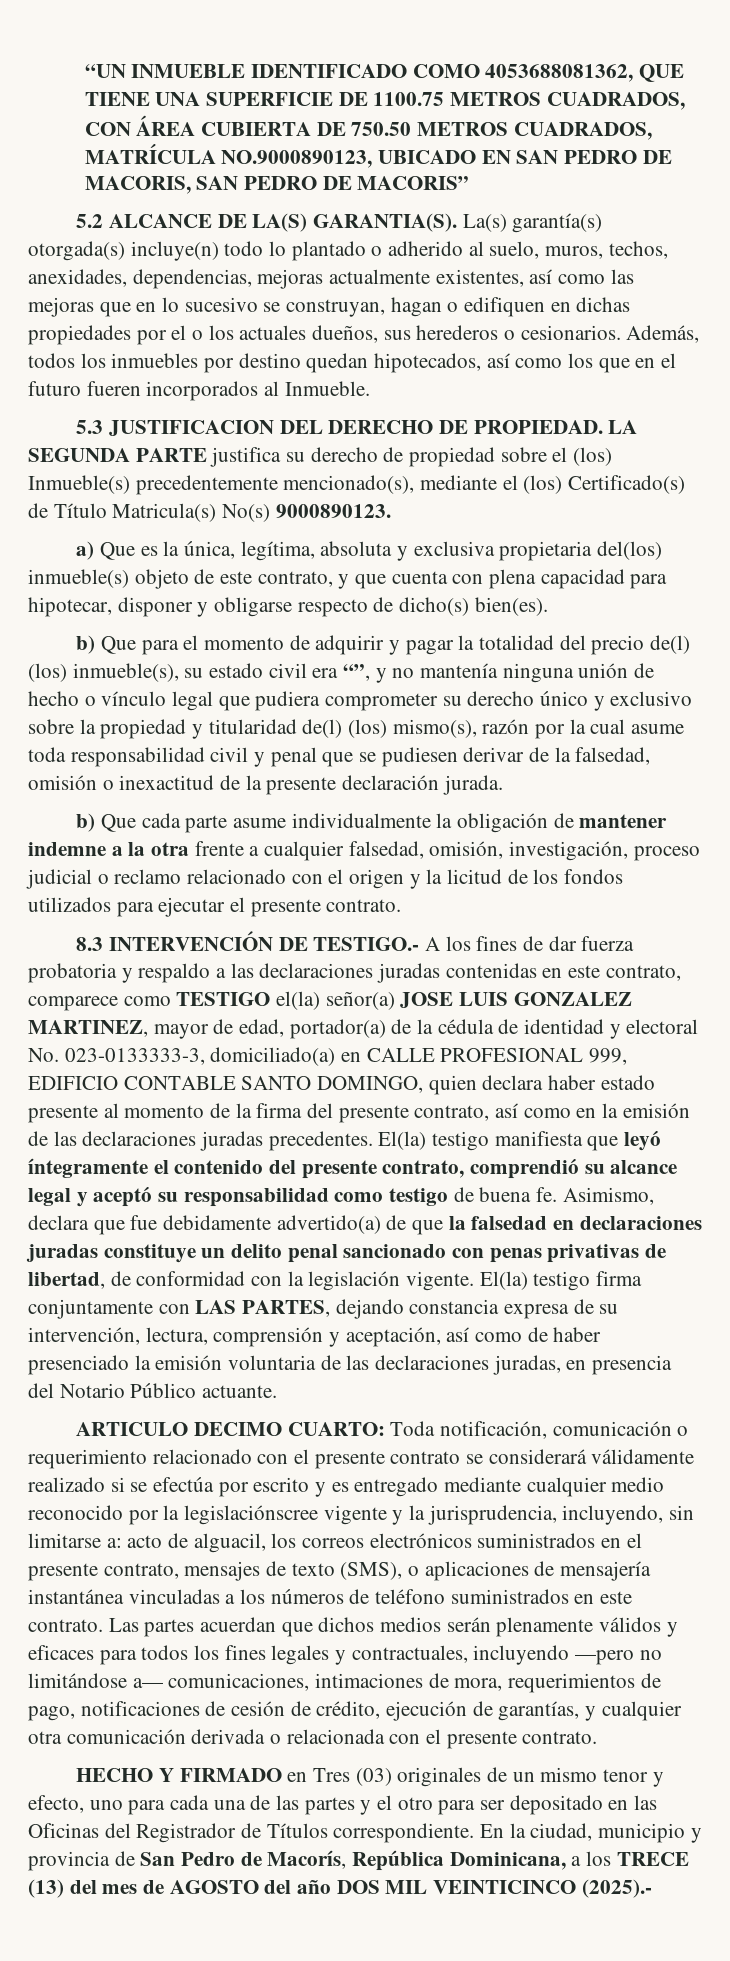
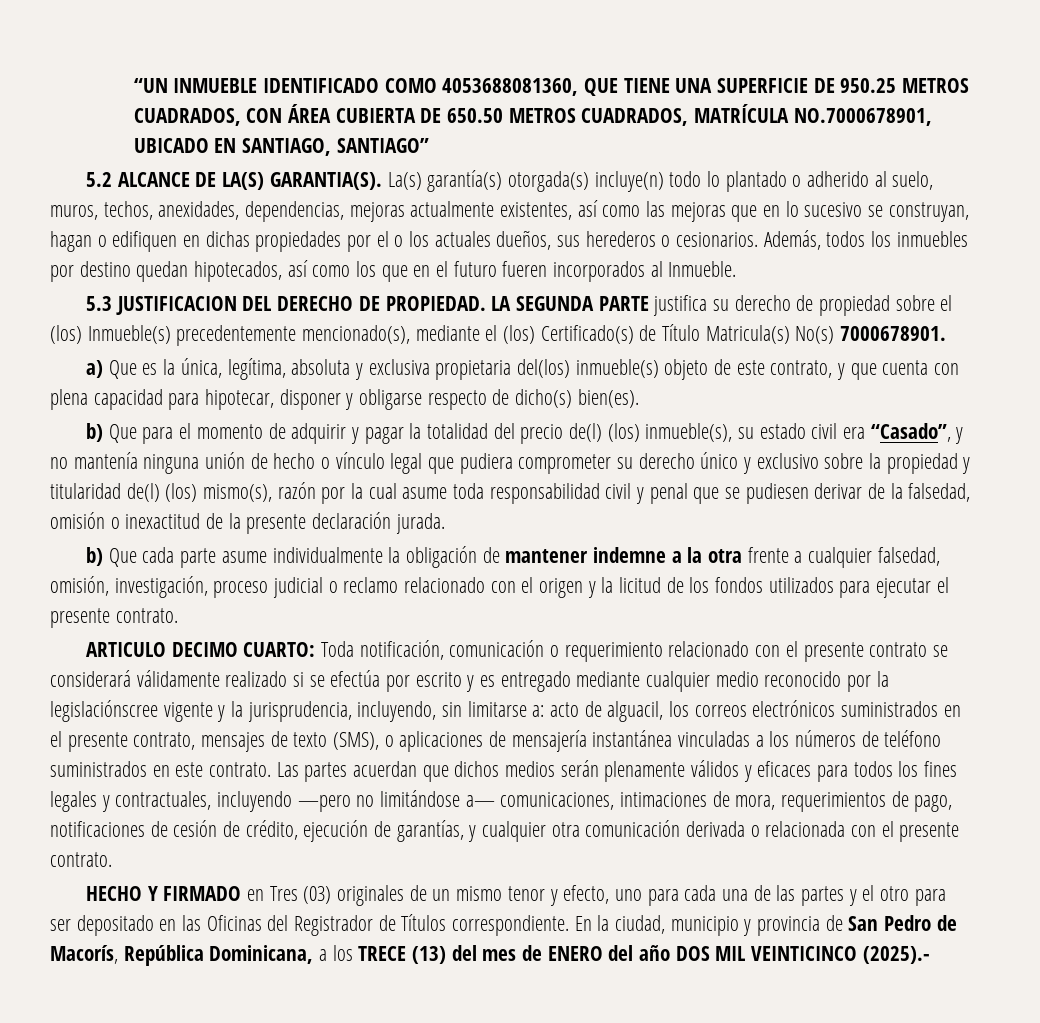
- “UN INMUEBLE IDENTIFICADO COMO 4053688081362, QUE TIENE UNA SUPERFICIE DE 1100.75 METROS CUADRADOS, CON ÁREA CUBIERTA DE 750.50 METROS CUADRADOS, MATRÍCULA NO.9000890123, UBICADO EN SAN PEDRO DE MACORIS, SAN PEDRO DE MACORIS”
+ “UN INMUEBLE IDENTIFICADO COMO 4053688081360, QUE TIENE UNA SUPERFICIE DE 950.25 METROS CUADRADOS, CON ÁREA CUBIERTA DE 650.50 METROS CUADRADOS, MATRÍCULA NO.7000678901, UBICADO EN SANTIAGO, SANTIAGO”
- LA SEGUNDA PARTE justifica su derecho de propiedad sobre el (los) Inmueble(s) precedentemente mencionado(s), mediante el (los) Certificado(s) de Título Matricula(s) No(s) 9000890123.
+ LA SEGUNDA PARTE justifica su derecho de propiedad sobre el (los) Inmueble(s) precedentemente mencionado(s), mediante el (los) Certificado(s) de Título Matricula(s) No(s) 7000678901.
- b) Que para el momento de adquirir y pagar la totalidad del precio de(l) (los) inmueble(s), su estado civil era “”, y no mantenía ninguna unión de hecho o vínculo legal que pudiera comprometer su derecho único y exclusivo sobre la propiedad y titularidad de(l) (los) mismo(s), razón por la cual asume toda responsabilidad civil y penal que se pudiesen derivar de la falsedad, omisión o inexactitud de la presente declaración jurada.
+ b) Que para el momento de adquirir y pagar la totalidad del precio de(l) (los) inmueble(s), su estado civil era “Casado”, y no mantenía ninguna unión de hecho o vínculo legal que pudiera comprometer su derecho único y exclusivo sobre la propiedad y titularidad de(l) (los) mismo(s), razón por la cual asume toda responsabilidad civil y penal que se pudiesen derivar de la falsedad, omisión o inexactitud de la presente declaración jurada.
- 8.3 INTERVENCIÓN DE TESTIGO.- A los fines de dar fuerza probatoria y respaldo a las declaraciones juradas contenidas en este contrato, comparece como TESTIGO el(la) señor(a) JOSE LUIS GONZALEZ MARTINEZ, mayor de edad, portador(a) de la cédula de identidad y electoral No. 023-0133333-3, domiciliado(a) en CALLE PROFESIONAL 999, EDIFICIO CONTABLE SANTO DOMINGO, quien declara haber estado presente al momento de la firma del presente contrato, así como en la emisión de las declaraciones juradas precedentes. El(la) testigo manifiesta que leyó íntegramente el contenido del presente contrato, comprendió su alcance legal y aceptó su responsabilidad como testigo de buena fe. Asimismo, declara que fue debidamente advertido(a) de que la falsedad en declaraciones juradas constituye un delito penal sancionado con penas privativas de libertad, de conformidad con la legislación vigente. El(la) testigo firma conjuntamente con LAS PARTES, dejando constancia expresa de su intervención, lectura, comprensión y aceptación, así como de haber presenciado la emisión voluntaria de las declaraciones juradas, en presencia del Notario Público actuante.
- En la ciudad, municipio y provincia de San Pedro de Macorís, República Dominicana, a los TRECE (13) del mes de AGOSTO del año DOS MIL VEINTICINCO (2025).-
+ En la ciudad, municipio y provincia de San Pedro de Macorís, República Dominicana, a los TRECE (13) del mes de ENERO del año DOS MIL VEINTICINCO (2025).-

